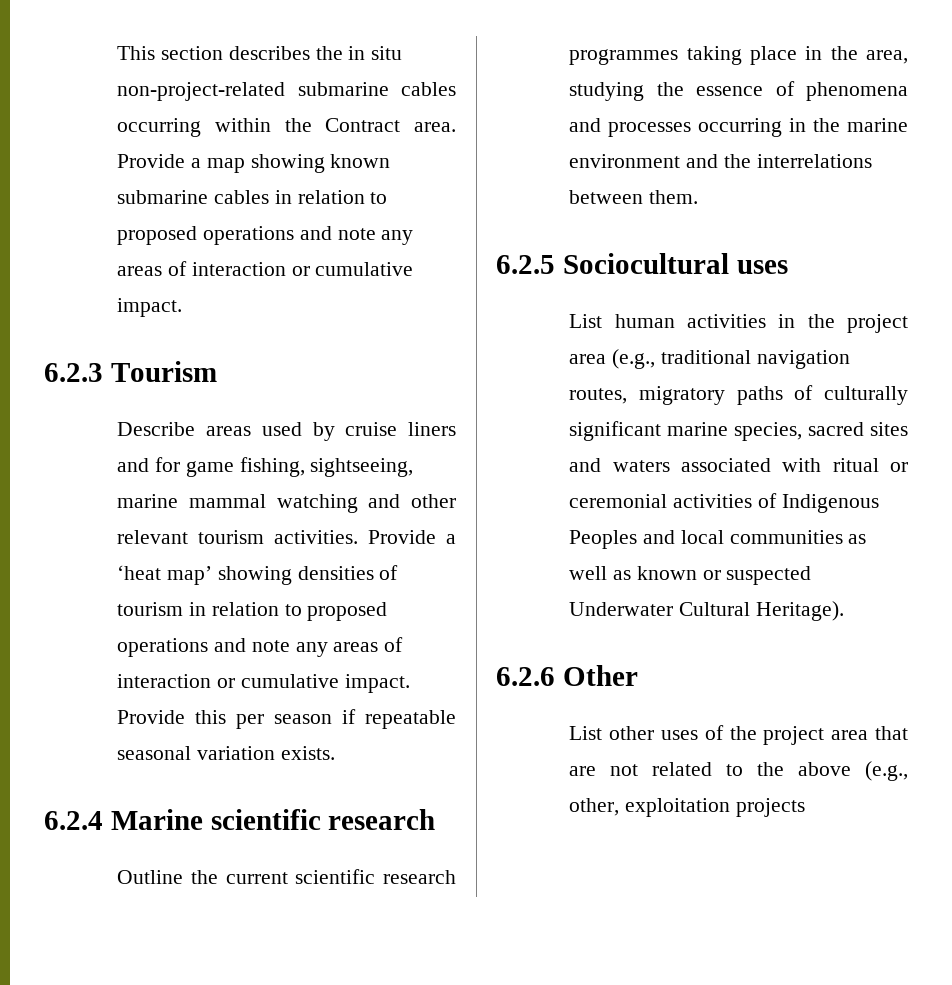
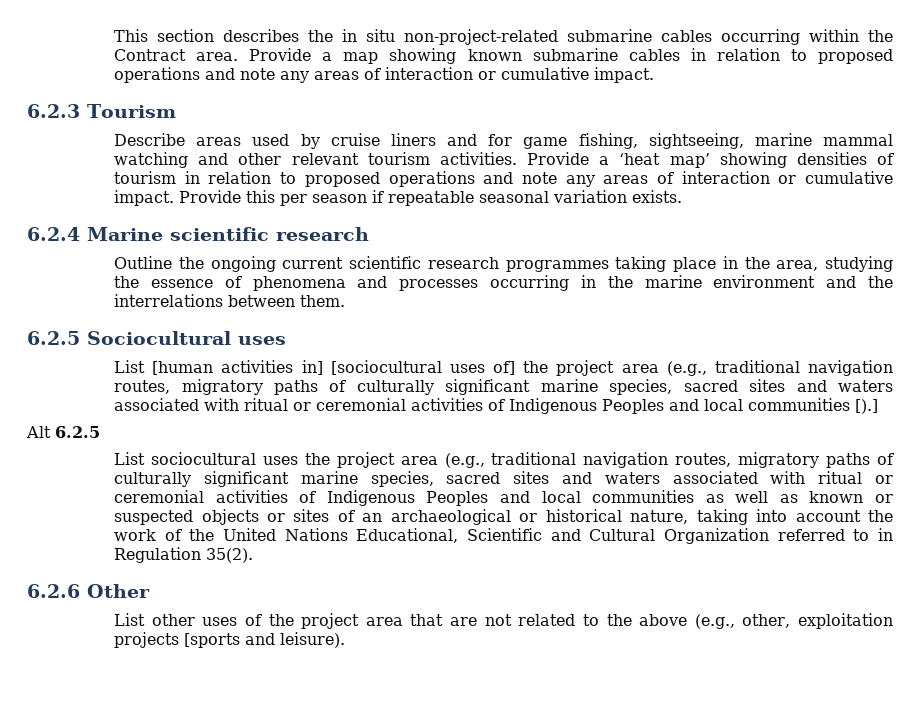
- Outline the current scientific research programmes taking place in the area, studying the essence of phenomena and processes occurring in the marine environment and the interrelations between them.
+ Outline the ongoing current scientific research programmes taking place in the area, studying the essence of phenomena and processes occurring in the marine environment and the interrelations between them.
- List human activities in the project area (e.g., traditional navigation routes, migratory paths of culturally significant marine species, sacred sites and waters associated with ritual or ceremonial activities of Indigenous Peoples and local communities as well as known or suspected Underwater Cultural Heritage).
+ List [human activities in] [sociocultural uses of] the project area (e.g., traditional navigation routes, migratory paths of culturally significant marine species, sacred sites and waters associated with ritual or ceremonial activities of Indigenous Peoples and local communities [).]
+ Alt 6.2.5
+ List sociocultural uses the project area (e.g., traditional navigation routes, migratory paths of culturally significant marine species, sacred sites and waters associated with ritual or ceremonial activities of Indigenous Peoples and local communities as well as known or suspected objects or sites of an archaeological or historical nature, taking into account the work of the United Nations Educational, Scientific and Cultural Organization referred to in Regulation 35(2).
- List other uses of the project area that are not related to the above (e.g., other, exploitation projects
+ List other uses of the project area that are not related to the above (e.g., other, exploitation projects [sports and leisure).

